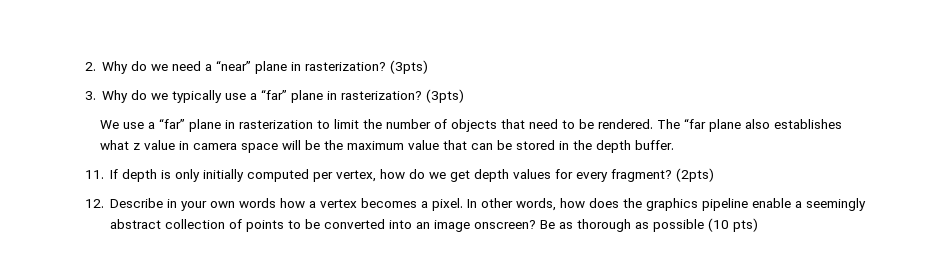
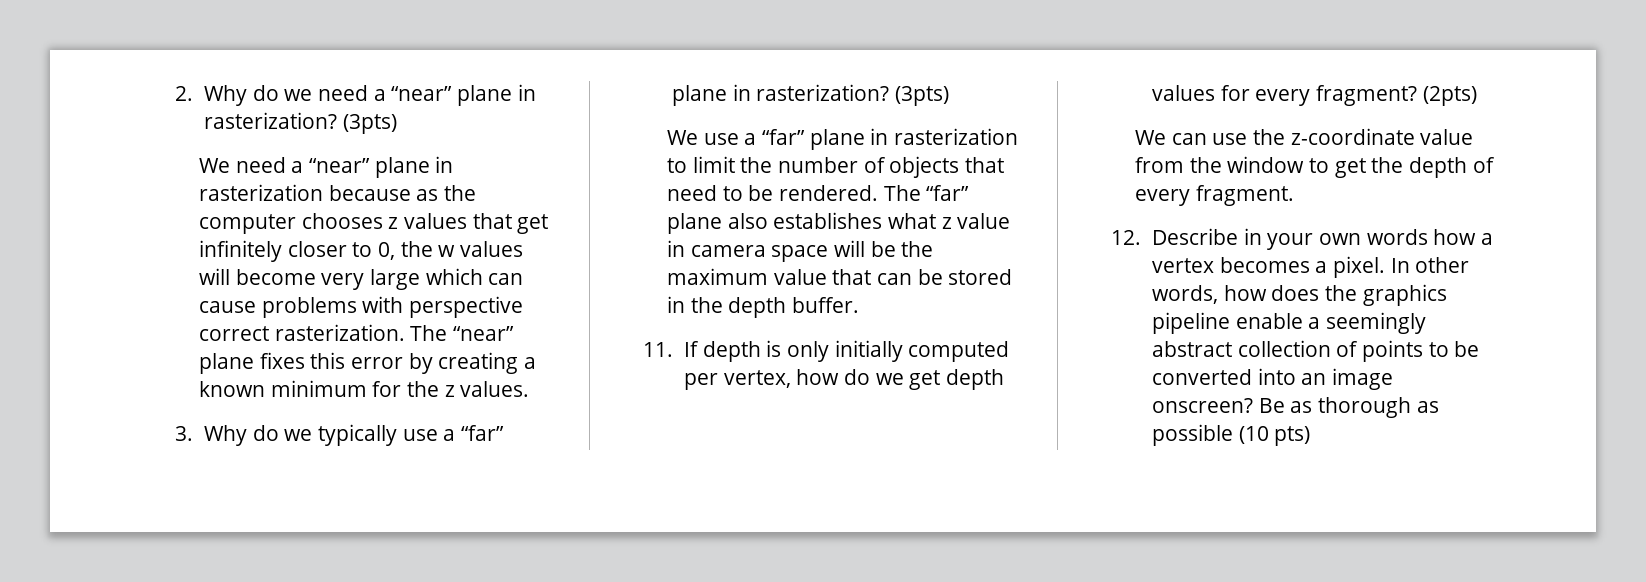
+ We need a “near” plane in rasterization because as the computer chooses z values that get infinitely closer to 0, the w values will become very large which can cause problems with perspective correct rasterization. The “near” plane fixes this error by creating a known minimum for the z values.
- The “far plane also establishes what z value in camera space will be the maximum value that can be stored in the depth buffer.
+ The “far” plane also establishes what z value in camera space will be the maximum value that can be stored in the depth buffer.
+ We can use the z-coordinate value from the window to get the depth of every fragment.

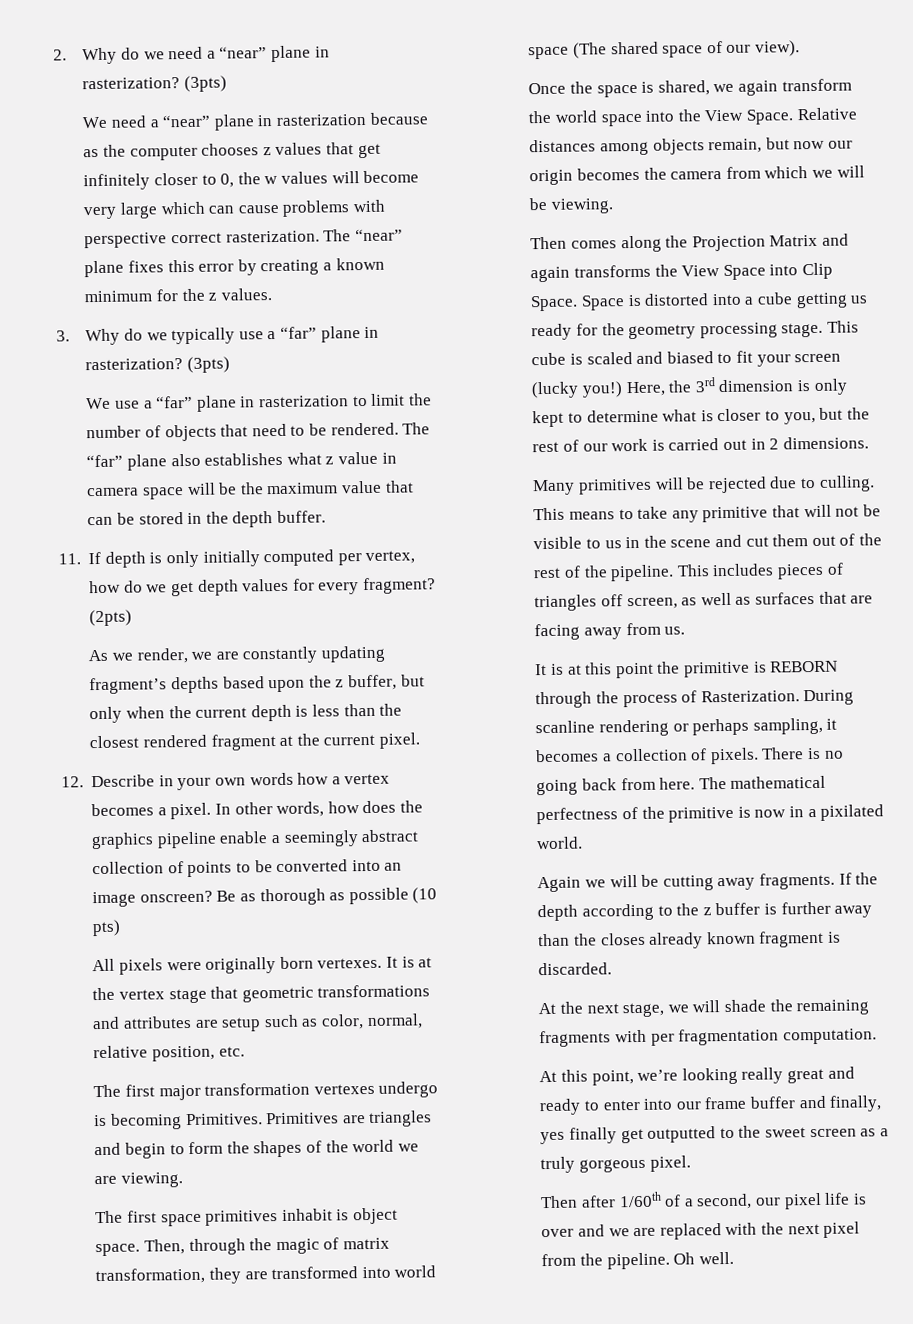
- We can use the z-coordinate value from the window to get the depth of every fragment.
+ As we render, we are constantly updating fragment’s depths based upon the z buffer, but only when the current depth is less than the closest rendered fragment at the current pixel.
+ All pixels were originally born vertexes. It is at the vertex stage that geometric transformations and attributes are setup such as color, normal, relative position, etc.
+ The first major transformation vertexes undergo is becoming Primitives. Primitives are triangles and begin to form the shapes of the world we are viewing.
+ The first space primitives inhabit is object space. Then, through the magic of matrix transformation, they are transformed into world space (The shared space of our view).
+ Once the space is shared, we again transform the world space into the View Space. Relative distances among objects remain, but now our origin becomes the camera from which we will be viewing.
+ Then comes along the Projection Matrix and again transforms the View Space into Clip Space. Space is distorted into a cube getting us ready for the geometry processing stage. This cube is scaled and biased to fit your screen (lucky you!) Here, the 3rd dimension is only kept to determine what is closer to you, but the rest of our work is carried out in 2 dimensions.
+ Many primitives will be rejected due to culling. This means to take any primitive that will not be visible to us in the scene and cut them out of the rest of the pipeline. This includes pieces of triangles off screen, as well as surfaces that are facing away from us.
+ It is at this point the primitive is REBORN through the process of Rasterization. During scanline rendering or perhaps sampling, it becomes a collection of pixels. There is no going back from here. The mathematical perfectness of the primitive is now in a pixilated world.
+ Again we will be cutting away fragments. If the depth according to the z buffer is further away than the closes already known fragment is discarded.
+ At the next stage, we will shade the remaining fragments with per fragmentation computation.
+ At this point, we’re looking really great and ready to enter into our frame buffer and finally, yes finally get outputted to the sweet screen as a truly gorgeous pixel.
+ Then after 1/60th of a second, our pixel life is over and we are replaced with the next pixel from the pipeline. Oh well.

